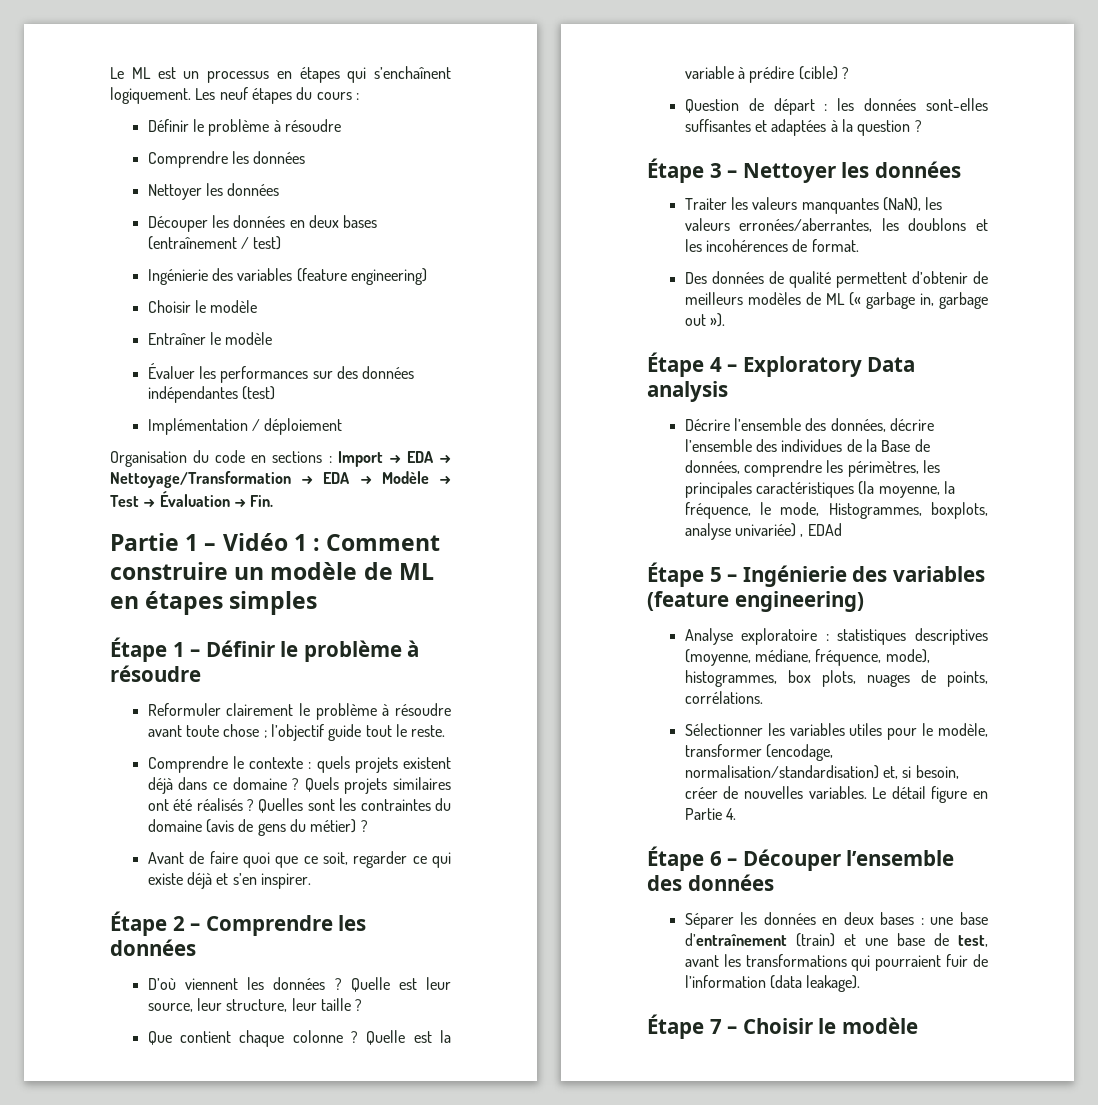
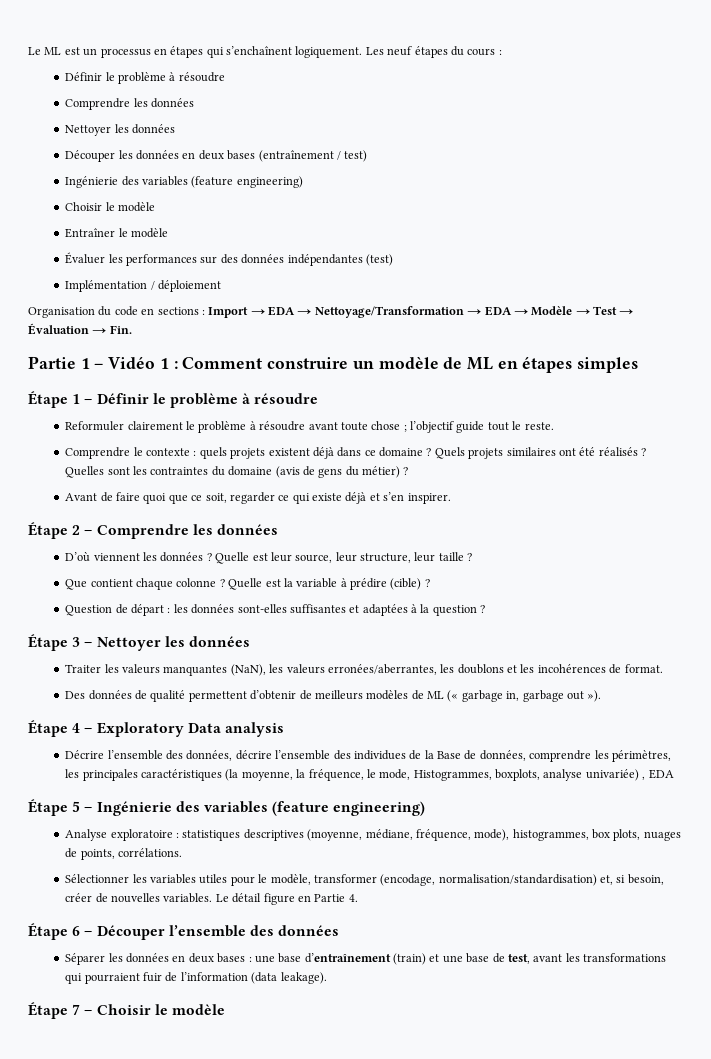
- Décrire l’ensemble des données, décrire l’ensemble des individues de la Base de données, comprendre les périmètres, les principales caractéristiques (la moyenne, la fréquence, le mode, Histogrammes, boxplots, analyse univariée) , EDAd
+ Décrire l’ensemble des données, décrire l’ensemble des individues de la Base de données, comprendre les périmètres, les principales caractéristiques (la moyenne, la fréquence, le mode, Histogrammes, boxplots, analyse univariée) , EDA

